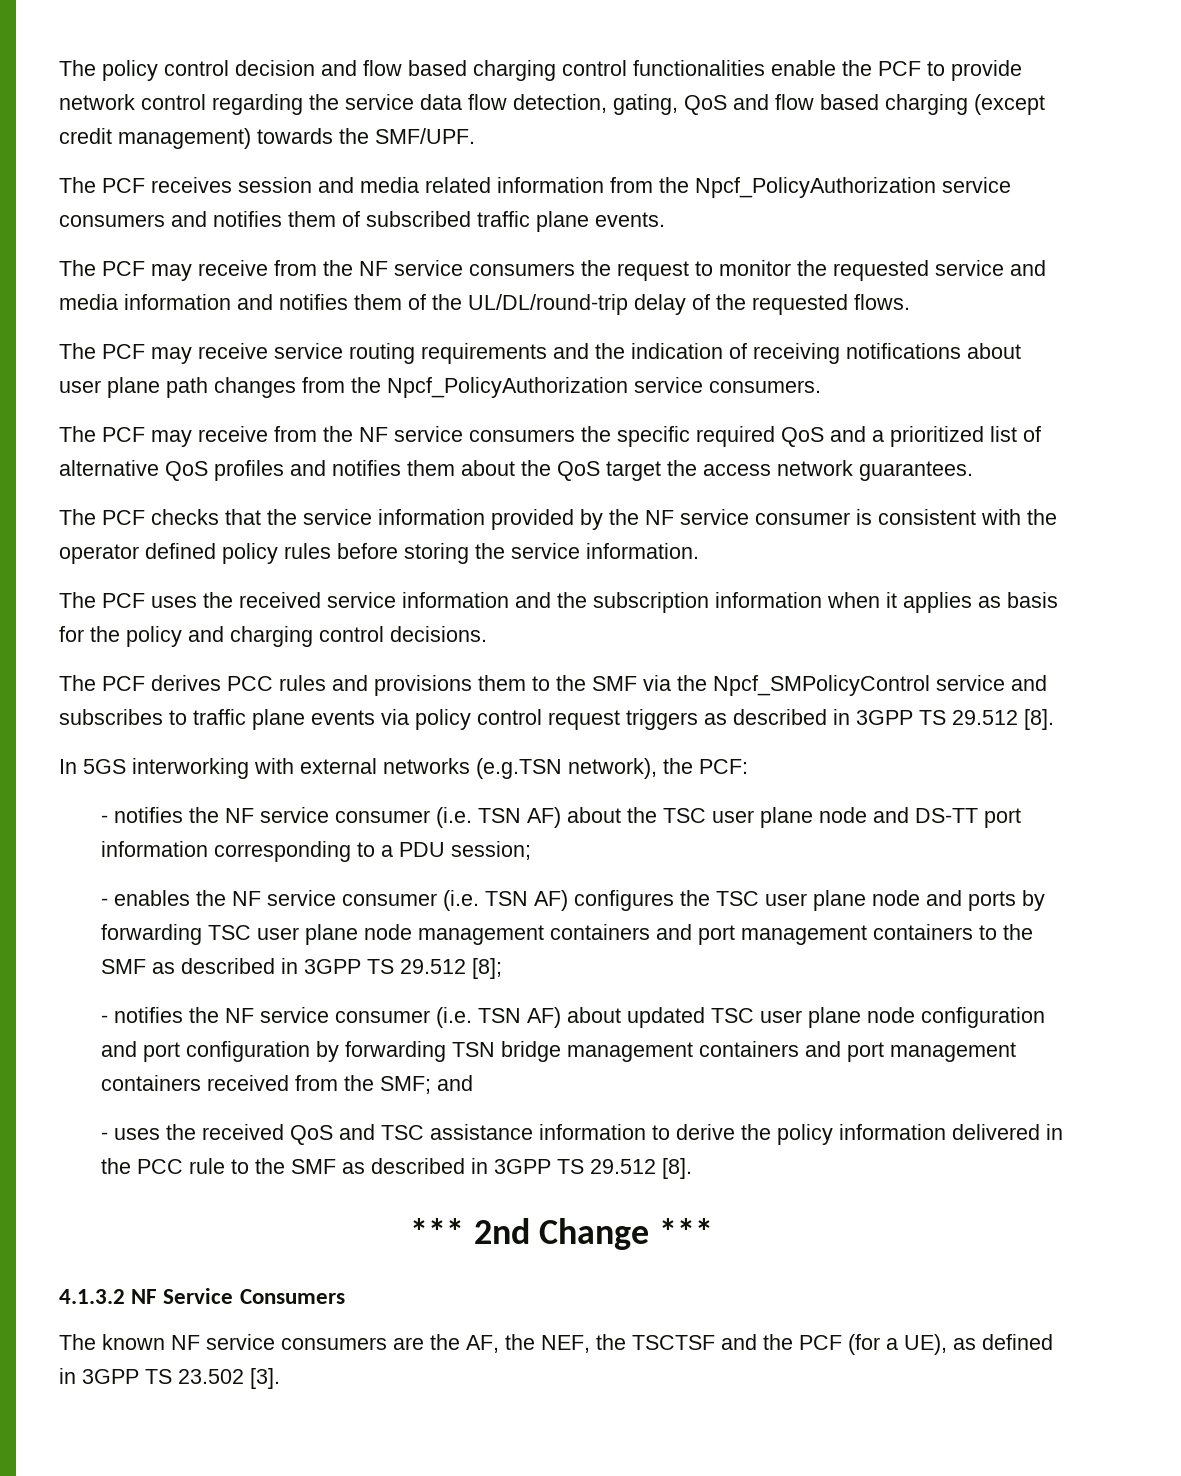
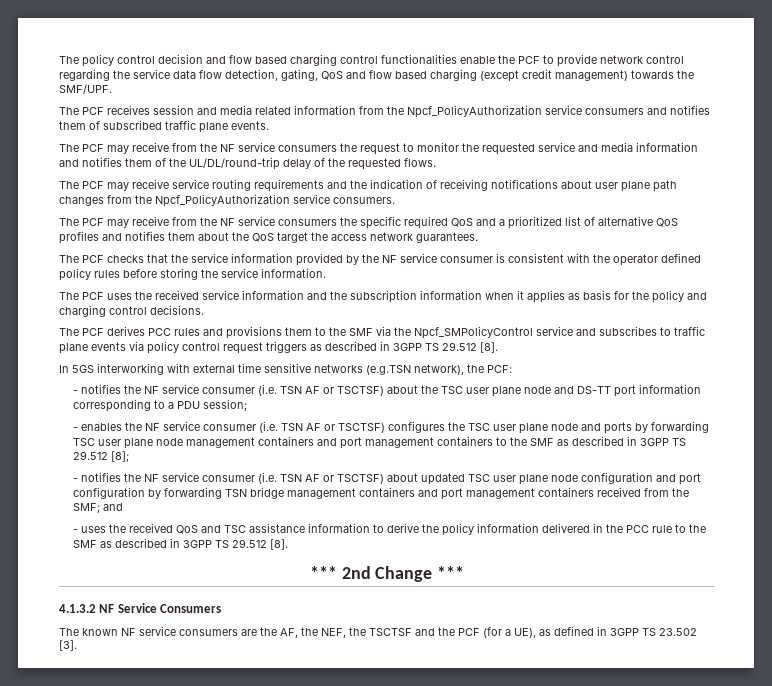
- In 5GS interworking with external networks (e.g.TSN network), the PCF:
+ In 5GS interworking with external time sensitive networks (e.g.TSN network), the PCF:
- - notifies the NF service consumer (i.e. TSN AF) about the TSC user plane node and DS-TT port information corresponding to a PDU session;
+ - notifies the NF service consumer (i.e. TSN AF or TSCTSF) about the TSC user plane node and DS-TT port information corresponding to a PDU session;
- - enables the NF service consumer (i.e. TSN AF) configures the TSC user plane node and ports by forwarding TSC user plane node management containers and port management containers to the SMF as described in 3GPP TS 29.512 [8];
+ - enables the NF service consumer (i.e. TSN AF or TSCTSF) configures the TSC user plane node and ports by forwarding TSC user plane node management containers and port management containers to the SMF as described in 3GPP TS 29.512 [8];
- - notifies the NF service consumer (i.e. TSN AF) about updated TSC user plane node configuration and port configuration by forwarding TSN bridge management containers and port management containers received from the SMF; and
+ - notifies the NF service consumer (i.e. TSN AF or TSCTSF) about updated TSC user plane node configuration and port configuration by forwarding TSN bridge management containers and port management containers received from the SMF; and

